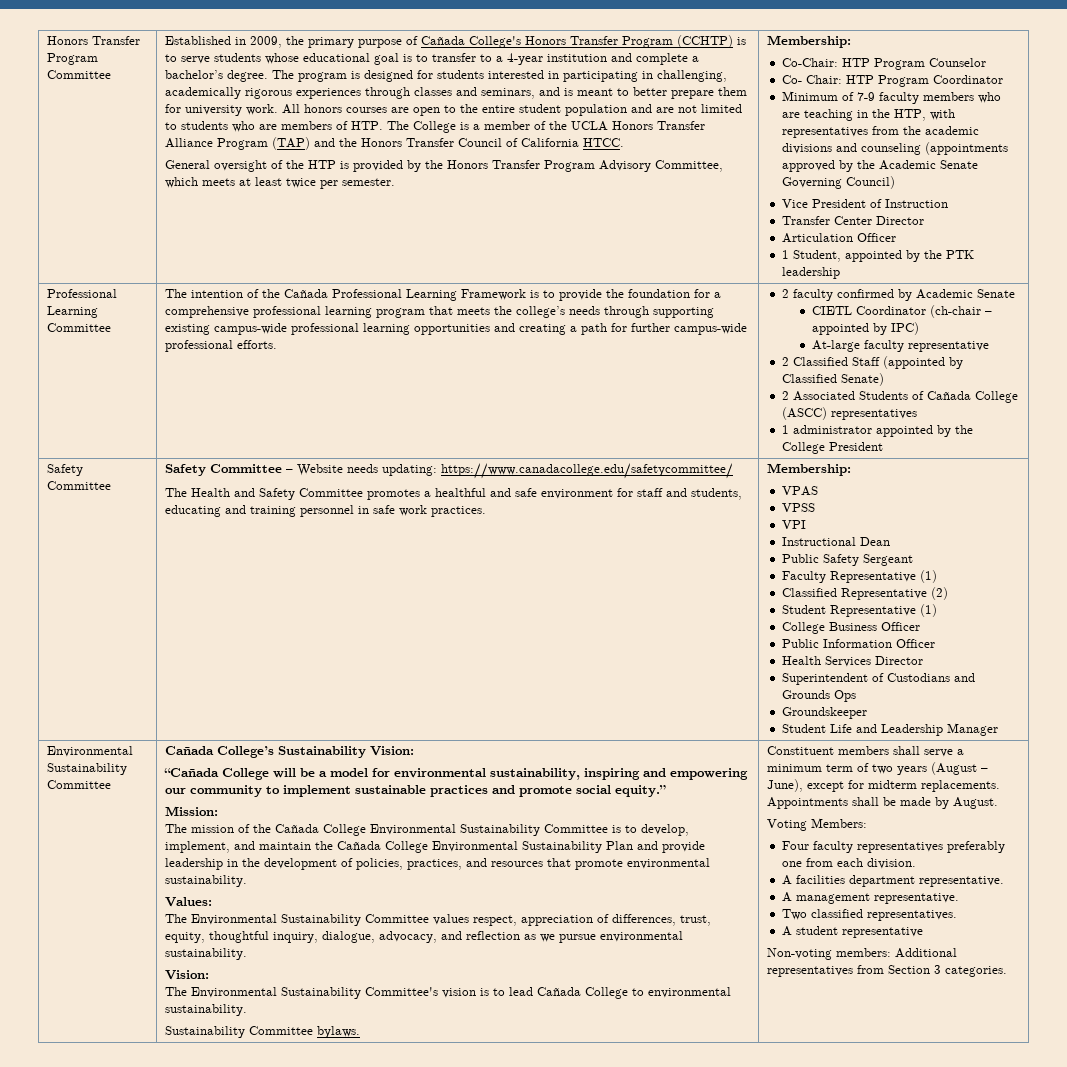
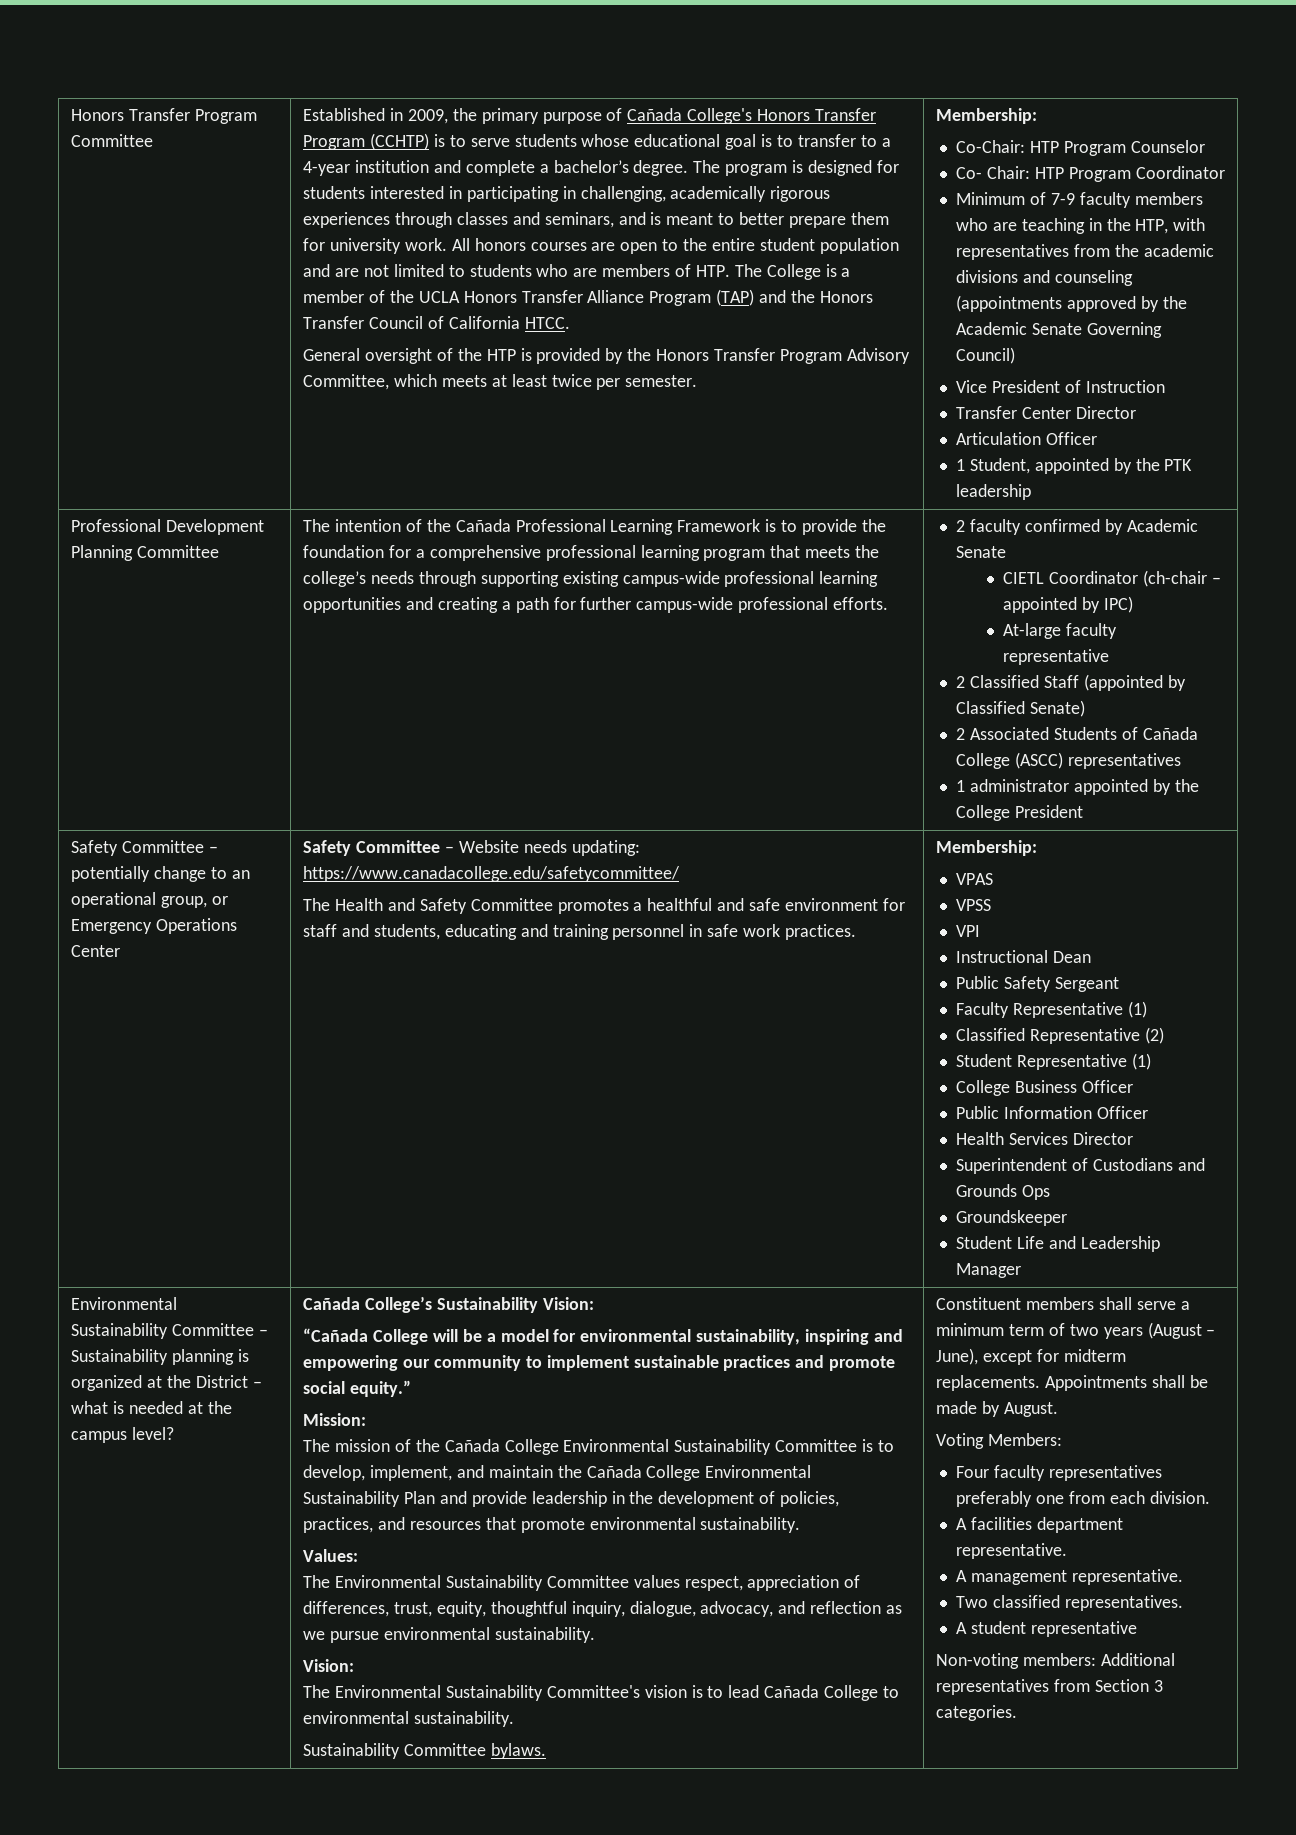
- Professional Learning Committee
+ Professional Development Planning Committee
  1 administrator appointed by the College President
- Safety Committee
+ Safety Committee – potentially change to an operational group, or Emergency Operations Center
  Student Life and Leadership Manager
- Environmental Sustainability Committee
+ Environmental Sustainability Committee – Sustainability planning is organized at the District – what is needed at the campus level?

